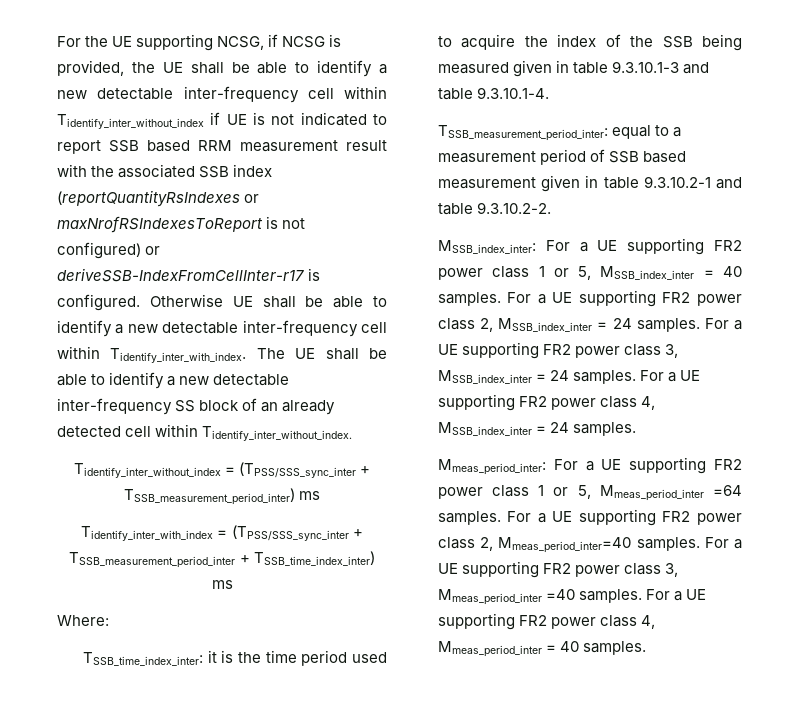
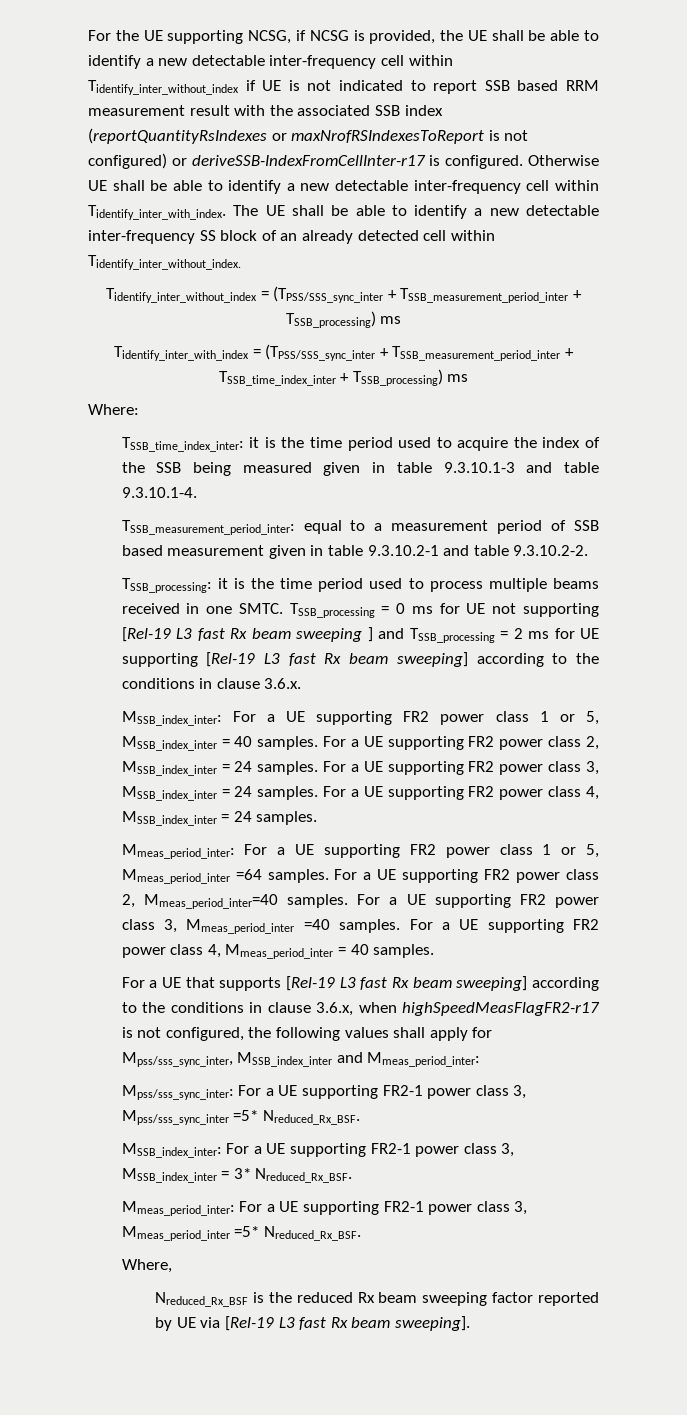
- Tidentify_inter_without_index = (TPSS/SSS_sync_inter + TSSB_measurement_period_inter) ms
+ Tidentify_inter_without_index = (TPSS/SSS_sync_inter + TSSB_measurement_period_inter + TSSB_processing) ms
- Tidentify_inter_with_index = (TPSS/SSS_sync_inter + TSSB_measurement_period_inter + TSSB_time_index_inter) ms
+ Tidentify_inter_with_index = (TPSS/SSS_sync_inter + TSSB_measurement_period_inter + TSSB_time_index_inter + TSSB_processing) ms
+ TSSB_processing: it is the time period used to process multiple beams received in one SMTC. TSSB_processing = 0 ms for UE not supporting [Rel-19 L3 fast Rx beam sweeping ] and TSSB_processing = 2 ms for UE supporting [Rel-19 L3 fast Rx beam sweeping] according to the conditions in clause 3.6.x.
+ For a UE that supports [Rel-19 L3 fast Rx beam sweeping] according to the conditions in clause 3.6.x, when highSpeedMeasFlagFR2-r17 is not configured, the following values shall apply for Mpss/sss_sync_inter, MSSB_index_inter and Mmeas_period_inter:
+ Mpss/sss_sync_inter: For a UE supporting FR2-1 power class 3, Mpss/sss_sync_inter =5* Nreduced_Rx_BSF.
+ MSSB_index_inter: For a UE supporting FR2-1 power class 3, MSSB_index_inter = 3* Nreduced_Rx_BSF.
+ Mmeas_period_inter: For a UE supporting FR2-1 power class 3, Mmeas_period_inter =5* Nreduced_Rx_BSF.
+ Where,
+ Nreduced_Rx_BSF is the reduced Rx beam sweeping factor reported by UE via [Rel-19 L3 fast Rx beam sweeping].

